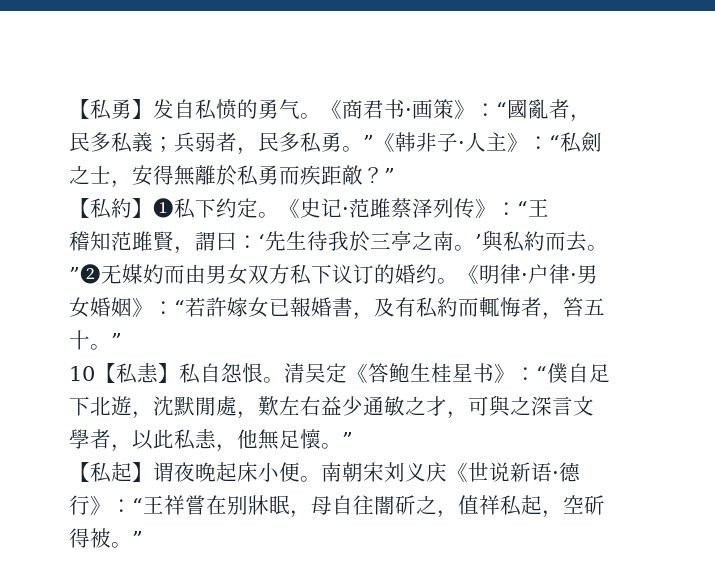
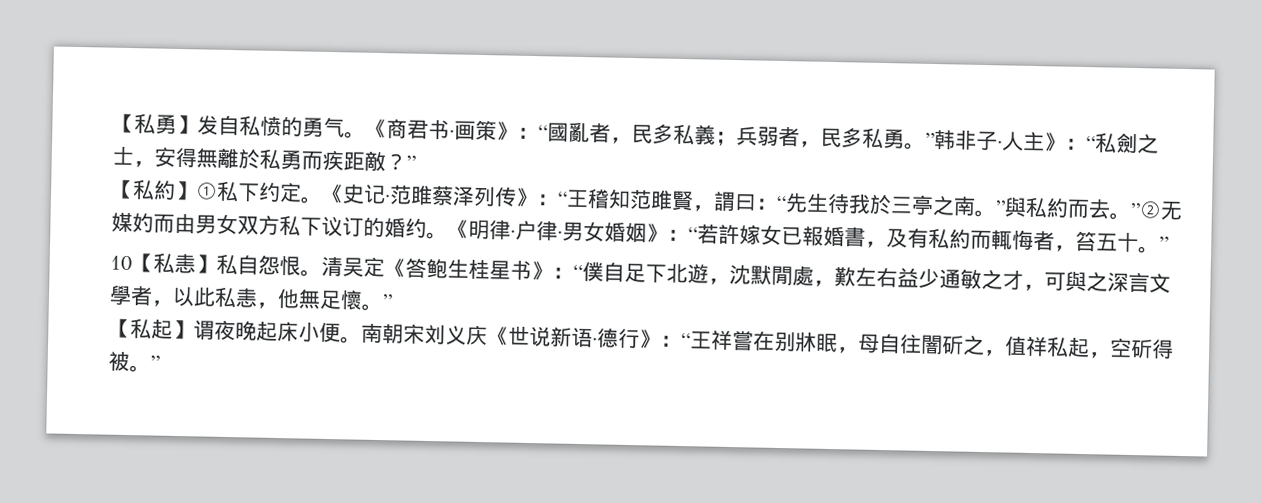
- 《商君书·画策》：“國亂者，民多私義；兵弱者，民多私勇。”《韩非子·人主》：“私劍之士，安得無離於私勇而疾距敵？”
+ 《商君书·画策》：“國亂者，民多私義；兵弱者，民多私勇。”韩非子·人主》：“私劍之士，安得無離於私勇而疾距敵？”
- 【私約】❶私下约定。
+ 【私約】①私下约定。
- 《史记·范雎蔡泽列传》：“王
- 稽知范雎賢，謂曰：‘先生待我於三亭之南。’與私約而去。”❷无媒妁而由男女双方私下议订的婚约。
+ 《史记·范雎蔡泽列传》：“王稽知范雎賢，謂曰：“先生待我於三亭之南。”與私約而去。”②无媒妁而由男女双方私下议订的婚约。

